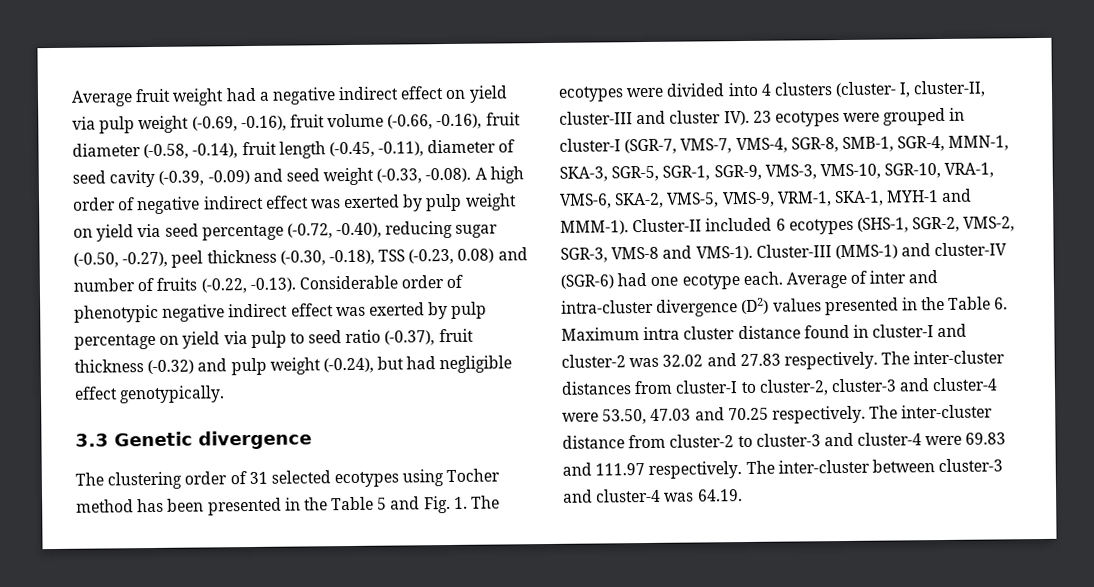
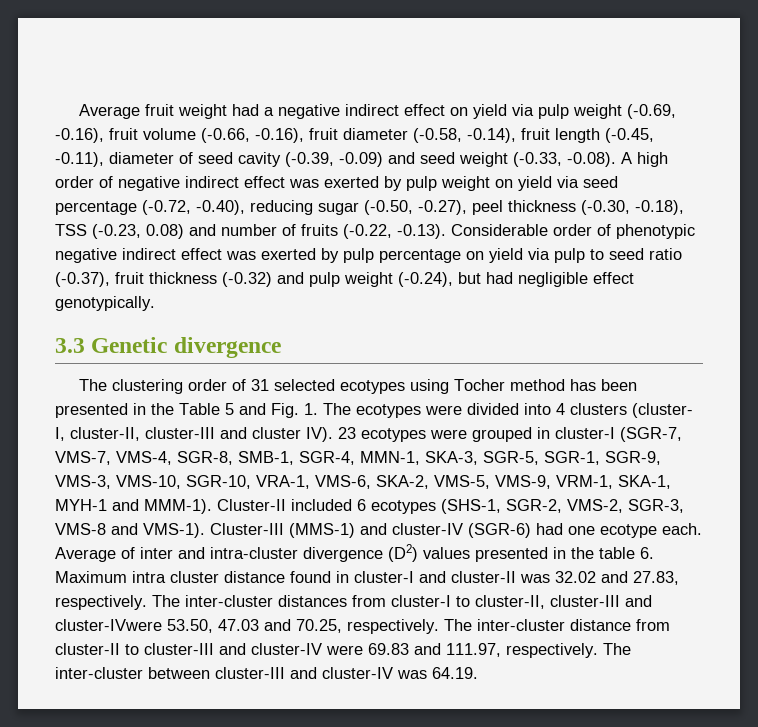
- Average of inter and intra-cluster divergence (D2) values presented in the Table 6. Maximum intra cluster distance found in cluster-I and cluster-2 was 32.02 and 27.83 respectively.
+ Average of inter and intra-cluster divergence (D2) values presented in the table 6. Maximum intra cluster distance found in cluster-I and cluster-II was 32.02 and 27.83, respectively.
- The inter-cluster distances from cluster-I to cluster-2, cluster-3 and cluster-4 were 53.50, 47.03 and 70.25 respectively.
+ The inter-cluster distances from cluster-I to cluster-II, cluster-III and cluster-IVwere 53.50, 47.03 and 70.25, respectively.
- The inter-cluster distance from cluster-2 to cluster-3 and cluster-4 were 69.83 and 111.97 respectively.
+ The inter-cluster distance from cluster-II to cluster-III and cluster-IV were 69.83 and 111.97, respectively.
- The inter-cluster between cluster-3 and cluster-4 was 64.19.
+ The inter-cluster between cluster-III and cluster-IV was 64.19.

